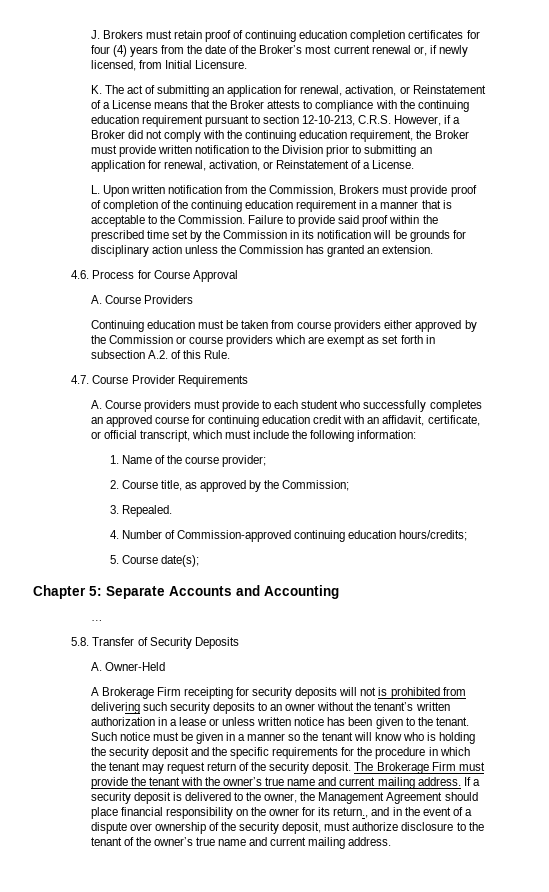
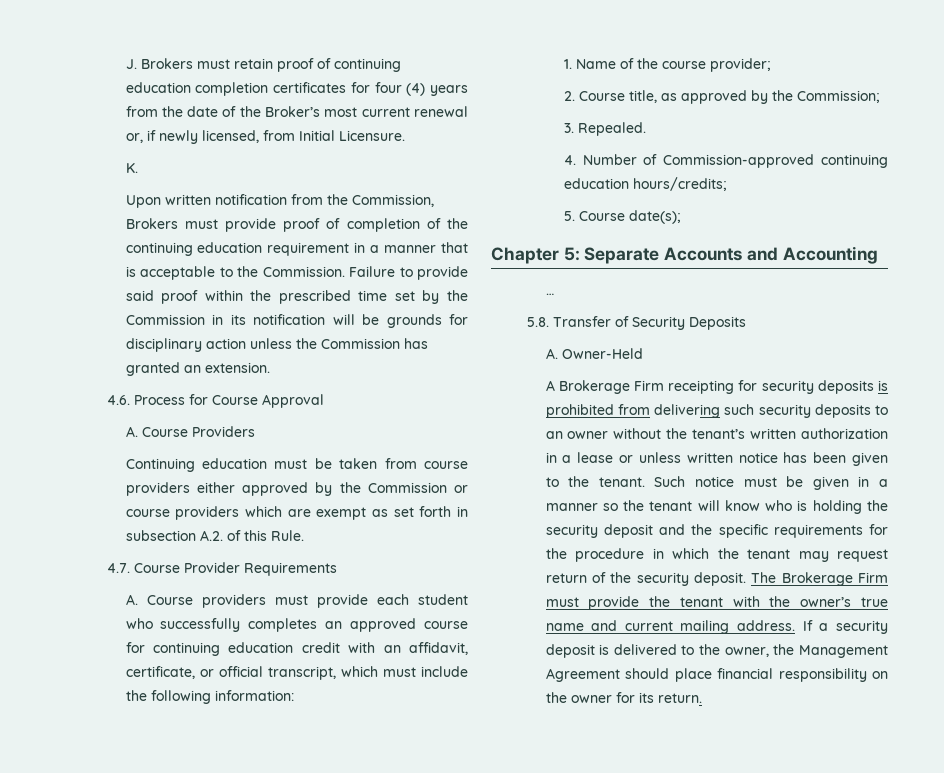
- K. The act of submitting an application for renewal, activation, or Reinstatement of a License means that the Broker attests to compliance with the continuing education requirement pursuant to section 12-10-213, C.R.S. However, if a Broker did not comply with the continuing education requirement, the Broker must provide written notification to the Division prior to submitting an application for renewal, activation, or Reinstatement of a License.
- L. Upon written notification from the Commission, Brokers must provide proof of completion of the continuing education requirement in a manner that is acceptable to the Commission.
+ K.
+ Upon written notification from the Commission, Brokers must provide proof of completion of the continuing education requirement in a manner that is acceptable to the Commission.
- A. Course providers must provide to each student who successfully completes an approved course for continuing education credit with an affidavit, certificate, or official transcript, which must include the following information:
+ A. Course providers must provide each student who successfully completes an approved course for continuing education credit with an affidavit, certificate, or official transcript, which must include the following information:
- A Brokerage Firm receipting for security deposits will not is prohibited from delivering such security deposits to an owner without the tenant’s written authorization in a lease or unless written notice has been given to the tenant.
+ A Brokerage Firm receipting for security deposits is prohibited from delivering such security deposits to an owner without the tenant’s written authorization in a lease or unless written notice has been given to the tenant.
- If a security deposit is delivered to the owner, the Management Agreement should place financial responsibility on the owner for its return., and in the event of a dispute over ownership of the security deposit, must authorize disclosure to the tenant of the owner’s true name and current mailing address.
+ If a security deposit is delivered to the owner, the Management Agreement should place financial responsibility on the owner for its return.

